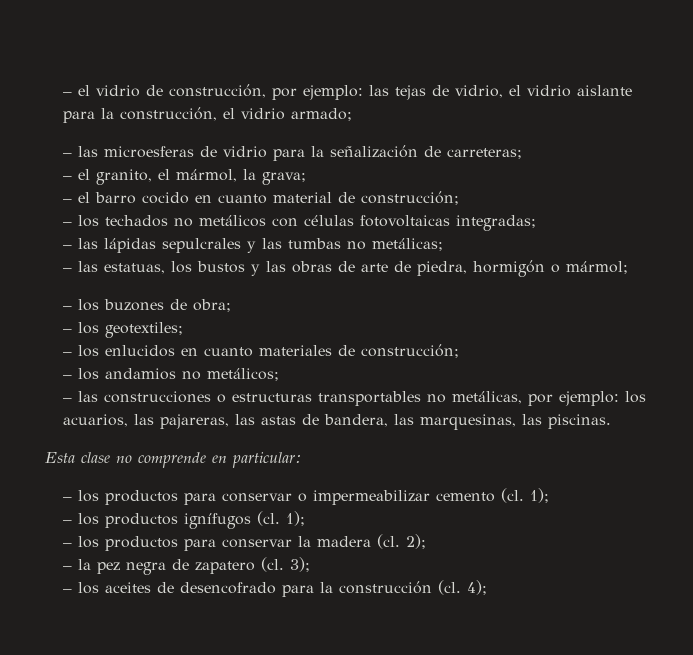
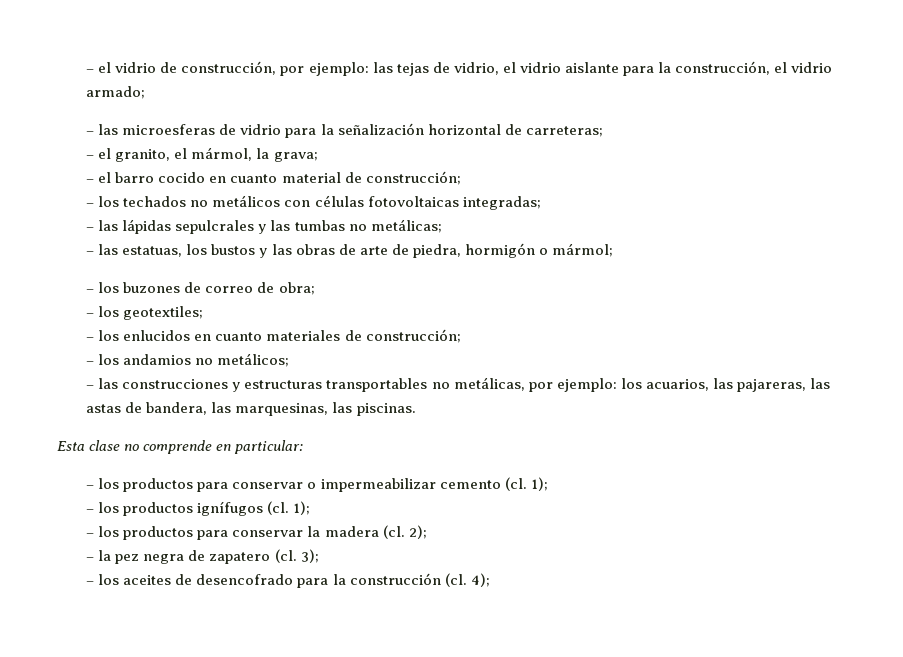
- – las microesferas de vidrio para la señalización de carreteras;
+ – las microesferas de vidrio para la señalización horizontal de carreteras;
- – los buzones de obra;
+ – los buzones de correo de obra;
- – las construcciones o estructuras transportables no metálicas, por ejemplo: los acuarios, las pajareras, las astas de bandera, las marquesinas, las piscinas.
+ – las construcciones y estructuras transportables no metálicas, por ejemplo: los acuarios, las pajareras, las astas de bandera, las marquesinas, las piscinas.

